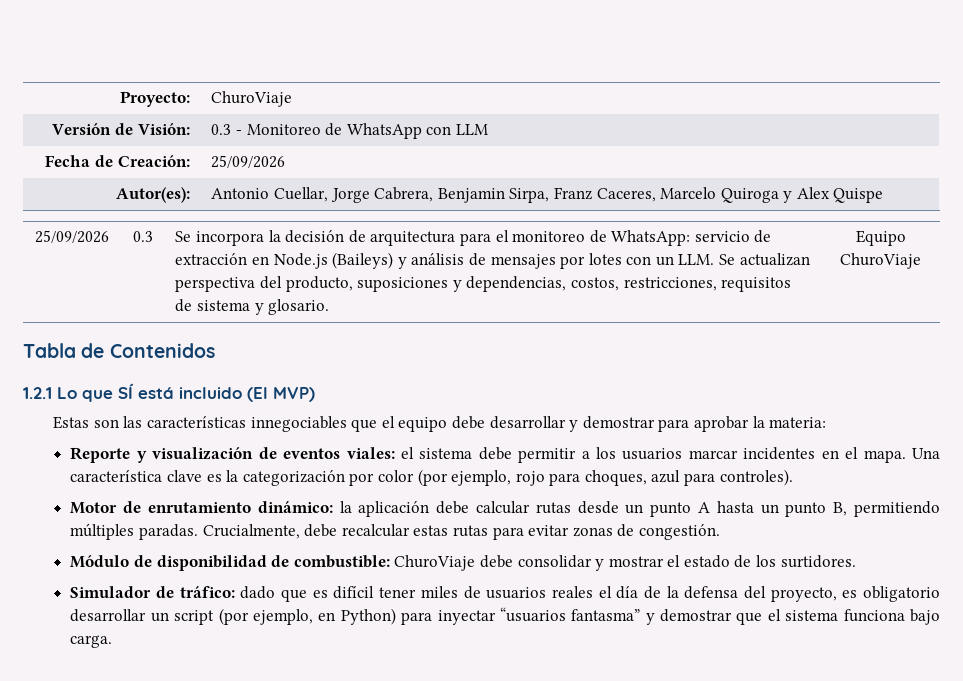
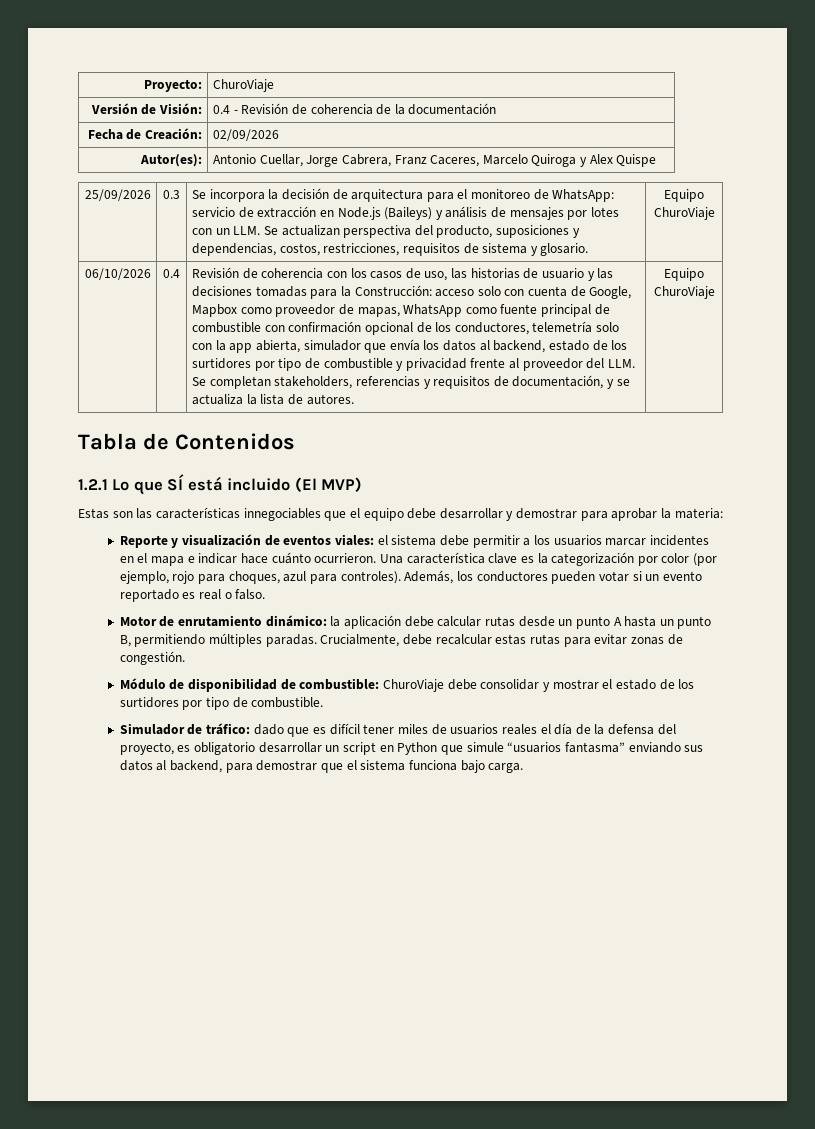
- Versión de Visión: | 0.3 - Monitoreo de WhatsApp con LLM
+ Versión de Visión: | 0.4 - Revisión de coherencia de la documentación
- Fecha de Creación: | 25/09/2026
+ Fecha de Creación: | 02/09/2026
- Autor(es): | Antonio Cuellar, Jorge Cabrera, Benjamin Sirpa, Franz Caceres, Marcelo Quiroga y Alex Quispe
+ Autor(es): | Antonio Cuellar, Jorge Cabrera, Franz Caceres, Marcelo Quiroga y Alex Quispe
+ 06/10/2026 | 0.4 | Revisión de coherencia con los casos de uso, las historias de usuario y las decisiones tomadas para la Construcción: acceso solo con cuenta de Google, Mapbox como proveedor de mapas, WhatsApp como fuente principal de combustible con confirmación opcional de los conductores, telemetría solo con la app abierta, simulador que envía los datos al backend, estado de los surtidores por tipo de combustible y privacidad frente al proveedor del LLM. Se completan stakeholders, referencias y requisitos de documentación, y se actualiza la lista de autores. | Equipo ChuroViaje
- Reporte y visualización de eventos viales: el sistema debe permitir a los usuarios marcar incidentes en el mapa.
+ Reporte y visualización de eventos viales: el sistema debe permitir a los usuarios marcar incidentes en el mapa e indicar hace cuánto ocurrieron.
+ Además, los conductores pueden votar si un evento reportado es real o falso.
- Módulo de disponibilidad de combustible: ChuroViaje debe consolidar y mostrar el estado de los surtidores.
+ Módulo de disponibilidad de combustible: ChuroViaje debe consolidar y mostrar el estado de los surtidores por tipo de combustible.
- Simulador de tráfico: dado que es difícil tener miles de usuarios reales el día de la defensa del proyecto, es obligatorio desarrollar un script (por ejemplo, en Python) para inyectar “usuarios fantasma” y demostrar que el sistema funciona bajo carga.
+ Simulador de tráfico: dado que es difícil tener miles de usuarios reales el día de la defensa del proyecto, es obligatorio desarrollar un script en Python que simule “usuarios fantasma” enviando sus datos al backend, para demostrar que el sistema funciona bajo carga.

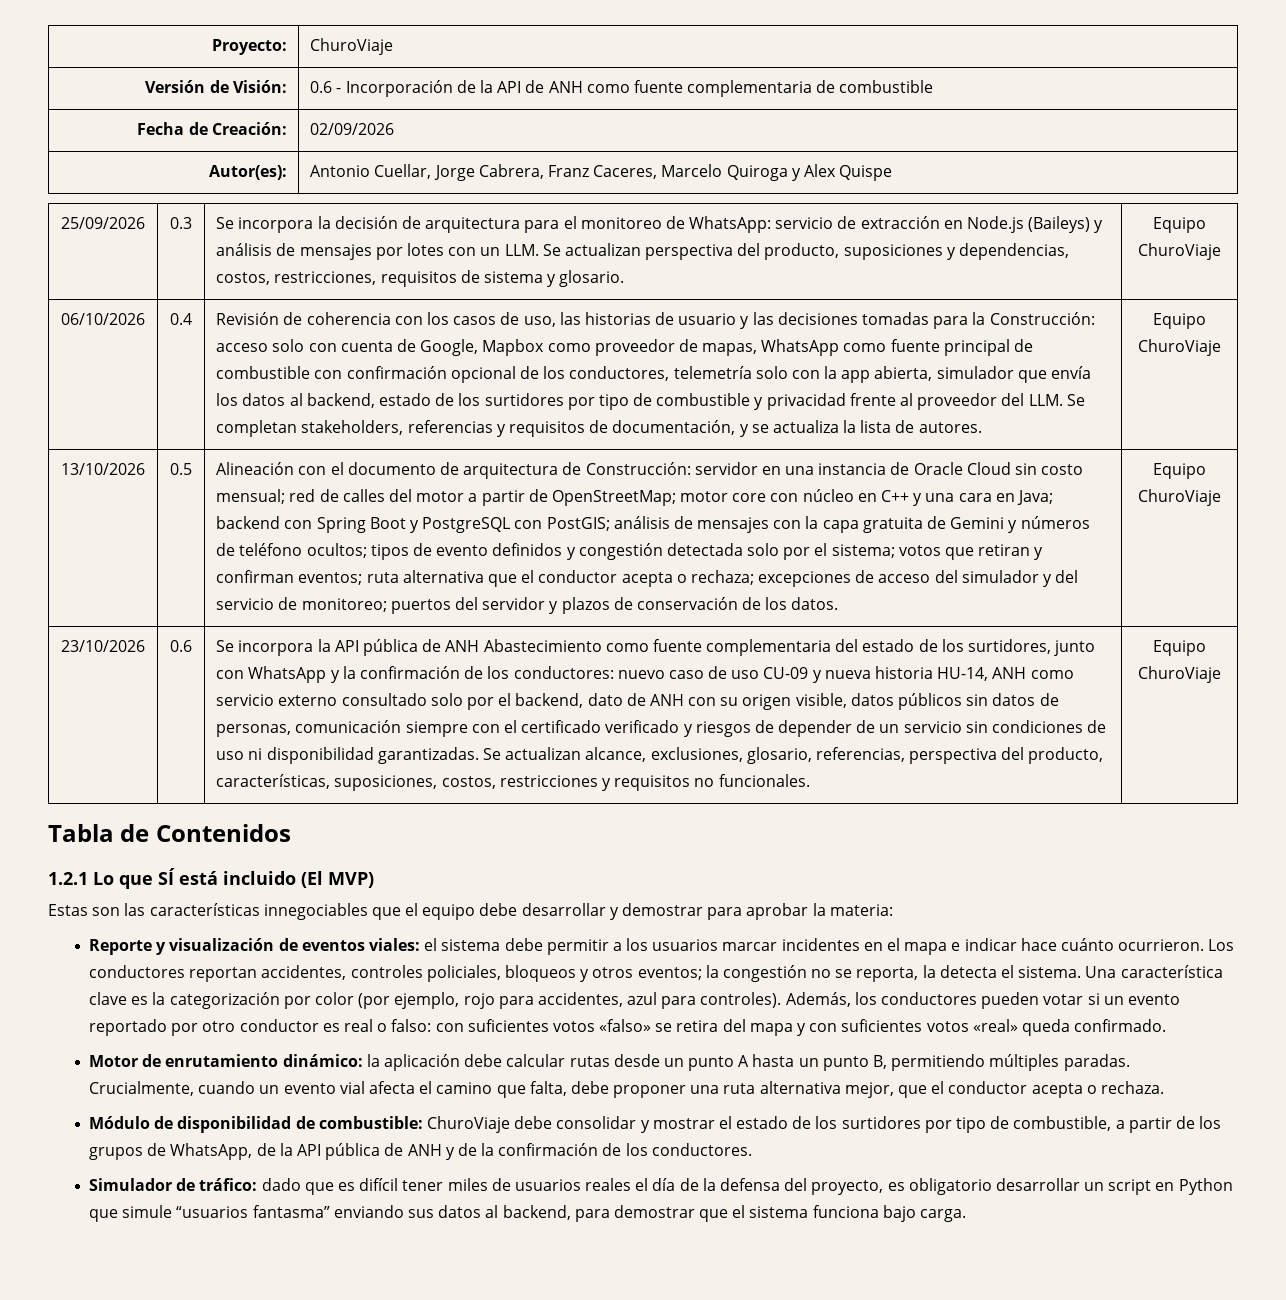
- Versión de Visión: | 0.4 - Revisión de coherencia de la documentación
+ Versión de Visión: | 0.6 - Incorporación de la API de ANH como fuente complementaria de combustible
+ 13/10/2026 | 0.5 | Alineación con el documento de arquitectura de Construcción: servidor en una instancia de Oracle Cloud sin costo mensual; red de calles del motor a partir de OpenStreetMap; motor core con núcleo en C++ y una cara en Java; backend con Spring Boot y PostgreSQL con PostGIS; análisis de mensajes con la capa gratuita de Gemini y números de teléfono ocultos; tipos de evento definidos y congestión detectada solo por el sistema; votos que retiran y confirman eventos; ruta alternativa que el conductor acepta o rechaza; excepciones de acceso del simulador y del servicio de monitoreo; puertos del servidor y plazos de conservación de los datos. | Equipo ChuroViaje
+ 23/10/2026 | 0.6 | Se incorpora la API pública de ANH Abastecimiento como fuente complementaria del estado de los surtidores, junto con WhatsApp y la confirmación de los conductores: nuevo caso de uso CU-09 y nueva historia HU-14, ANH como servicio externo consultado solo por el backend, dato de ANH con su origen visible, datos públicos sin datos de personas, comunicación siempre con el certificado verificado y riesgos de depender de un servicio sin condiciones de uso ni disponibilidad garantizadas. Se actualizan alcance, exclusiones, glosario, referencias, perspectiva del producto, características, suposiciones, costos, restricciones y requisitos no funcionales. | Equipo ChuroViaje
+ Los conductores reportan accidentes, controles policiales, bloqueos y otros eventos; la congestión no se reporta, la detecta el sistema.
- Una característica clave es la categorización por color (por ejemplo, rojo para choques, azul para controles).
+ Una característica clave es la categorización por color (por ejemplo, rojo para accidentes, azul para controles).
- Además, los conductores pueden votar si un evento reportado es real o falso.
+ Además, los conductores pueden votar si un evento reportado por otro conductor es real o falso: con suficientes votos «falso» se retira del mapa y con suficientes votos «real» queda confirmado.
- Crucialmente, debe recalcular estas rutas para evitar zonas de congestión.
+ Crucialmente, cuando un evento vial afecta el camino que falta, debe proponer una ruta alternativa mejor, que el conductor acepta o rechaza.
- Módulo de disponibilidad de combustible: ChuroViaje debe consolidar y mostrar el estado de los surtidores por tipo de combustible.
+ Módulo de disponibilidad de combustible: ChuroViaje debe consolidar y mostrar el estado de los surtidores por tipo de combustible, a partir de los grupos de WhatsApp, de la API pública de ANH y de la confirmación de los conductores.

